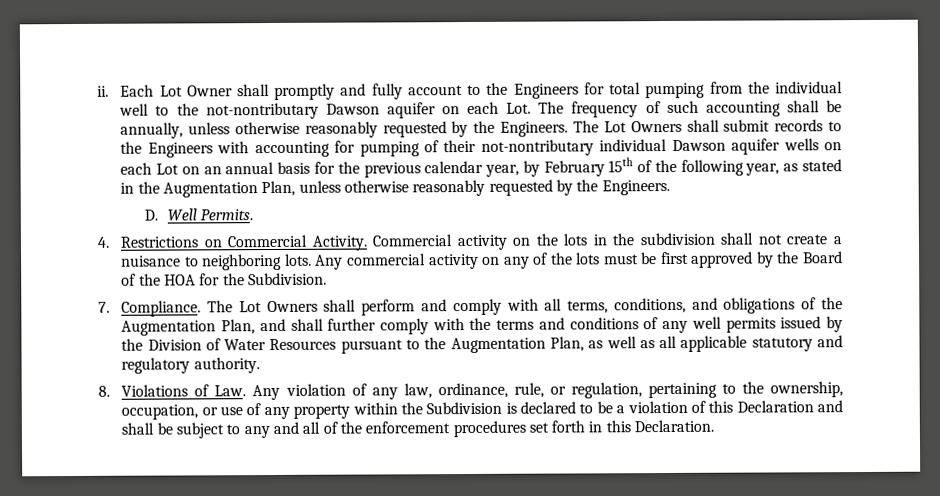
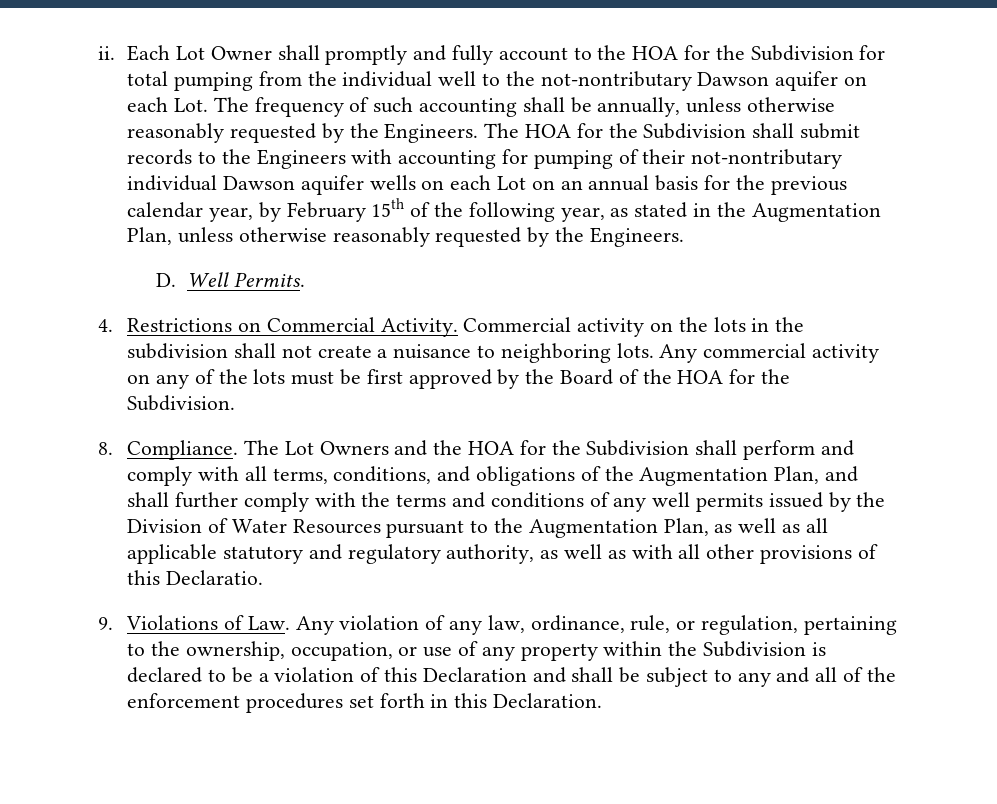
- Each Lot Owner shall promptly and fully account to the Engineers for total pumping from the individual well to the not-nontributary Dawson aquifer on each Lot. The frequency of such accounting shall be annually, unless otherwise reasonably requested by the Engineers.
+ Each Lot Owner shall promptly and fully account to the HOA for the Subdivision for total pumping from the individual well to the not-nontributary Dawson aquifer on each Lot. The frequency of such accounting shall be annually, unless otherwise reasonably requested by the Engineers.
- The Lot Owners shall submit records to the Engineers with accounting for pumping of their not-nontributary individual Dawson aquifer wells on each Lot on an annual basis for the previous calendar year, by February 15th of the following year, as stated in the Augmentation Plan, unless otherwise reasonably requested by the Engineers.
+ The HOA for the Subdivision shall submit records to the Engineers with accounting for pumping of their not-nontributary individual Dawson aquifer wells on each Lot on an annual basis for the previous calendar year, by February 15th of the following year, as stated in the Augmentation Plan, unless otherwise reasonably requested by the Engineers.
- 7. Compliance.
+ 8. Compliance.
- The Lot Owners shall perform and comply with all terms, conditions, and obligations of the Augmentation Plan, and shall further comply with the terms and conditions of any well permits issued by the Division of Water Resources pursuant to the Augmentation Plan, as well as all applicable statutory and regulatory authority.
- 8. Violations of Law. Any violation of any law, ordinance, rule, or regulation, pertaining to the ownership, occupation, or use of any property within the Subdivision is declared to be a violation of this Declaration and shall be subject to any and all of the enforcement procedures set forth in this Declaration.
+ The Lot Owners and the HOA for the Subdivision shall perform and comply with all terms, conditions, and obligations of the Augmentation Plan, and shall further comply with the terms and conditions of any well permits issued by the Division of Water Resources pursuant to the Augmentation Plan, as well as all applicable statutory and regulatory authority, as well as with all other provisions of this Declaratio.
+ 9. Violations of Law. Any violation of any law, ordinance, rule, or regulation, pertaining to the ownership, occupation, or use of any property within the Subdivision is declared to be a violation of this Declaration and shall be subject to any and all of the enforcement procedures set forth in this Declaration.

